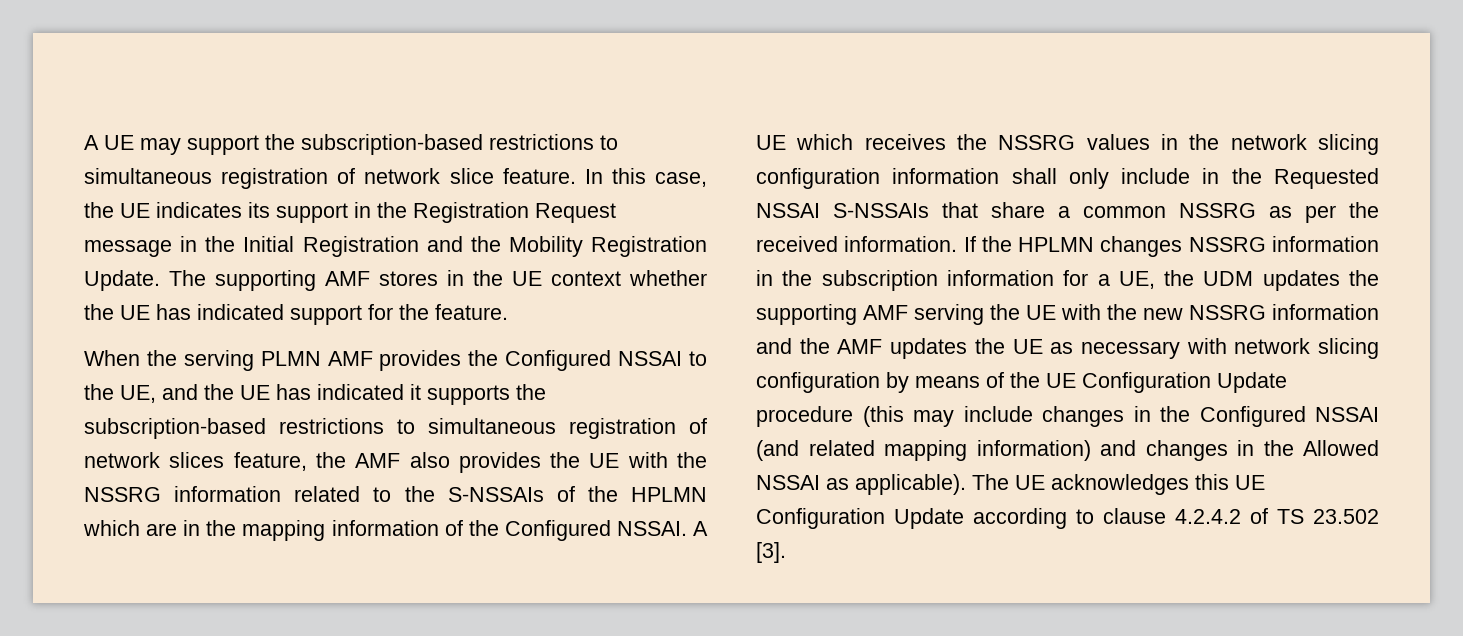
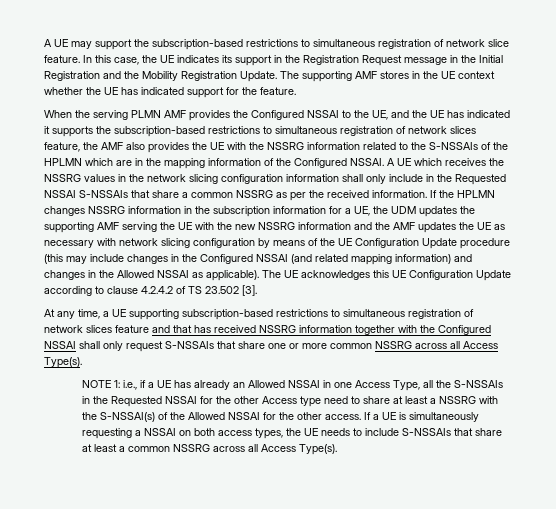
+ At any time, a UE supporting subscription-based restrictions to simultaneous registration of network slices feature and that has received NSSRG information together with the Configured NSSAI shall only request S-NSSAIs that share one or more common NSSRG across all Access Type(s).
+ NOTE 1: i.e., if a UE has already an Allowed NSSAI in one Access Type, all the S-NSSAIs in the Requested NSSAI for the other Access type need to share at least a NSSRG with the S-NSSAI(s) of the Allowed NSSAI for the other access. If a UE is simultaneously requesting a NSSAI on both access types, the UE needs to include S-NSSAIs that share at least a common NSSRG across all Access Type(s).

